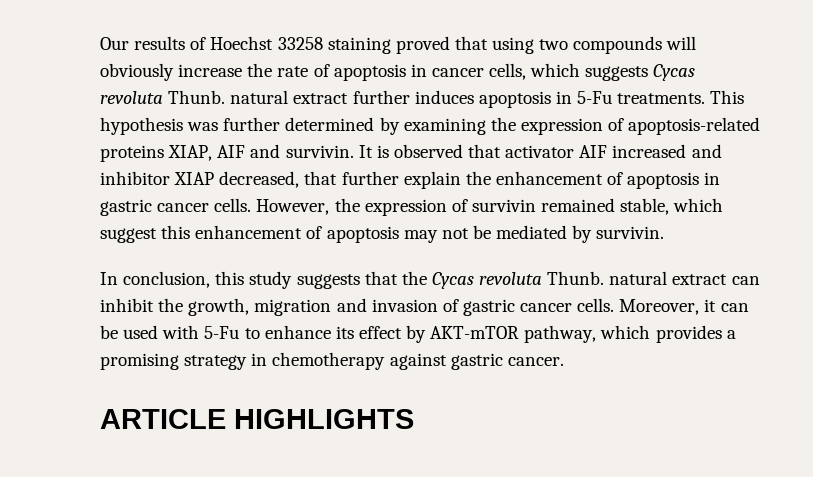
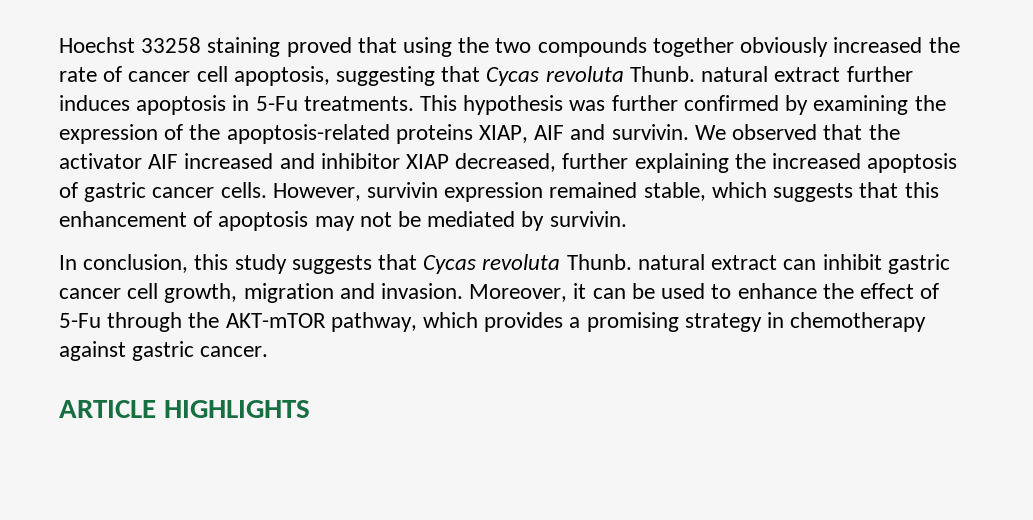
- Our results of Hoechst 33258 staining proved that using two compounds will obviously increase the rate of apoptosis in cancer cells, which suggests Cycas revoluta Thunb. natural extract further induces apoptosis in 5-Fu treatments.
+ Hoechst 33258 staining proved that using the two compounds together obviously increased the rate of cancer cell apoptosis, suggesting that Cycas revoluta Thunb. natural extract further induces apoptosis in 5-Fu treatments.
- This hypothesis was further determined by examining the expression of apoptosis-related proteins XIAP, AIF and survivin.
+ This hypothesis was further confirmed by examining the expression of the apoptosis-related proteins XIAP, AIF and survivin.
- It is observed that activator AIF increased and inhibitor XIAP decreased, that further explain the enhancement of apoptosis in gastric cancer cells. However, the expression of survivin remained stable, which suggest this enhancement of apoptosis may not be mediated by survivin.
+ We observed that the activator AIF increased and inhibitor XIAP decreased, further explaining the increased apoptosis of gastric cancer cells. However, survivin expression remained stable, which suggests that this enhancement of apoptosis may not be mediated by survivin.
- In conclusion, this study suggests that the Cycas revoluta Thunb. natural extract can inhibit the growth, migration and invasion of gastric cancer cells.
+ In conclusion, this study suggests that Cycas revoluta Thunb. natural extract can inhibit gastric cancer cell growth, migration and invasion.
- Moreover, it can be used with 5-Fu to enhance its effect by AKT-mTOR pathway, which provides a promising strategy in chemotherapy against gastric cancer.
+ Moreover, it can be used to enhance the effect of 5-Fu through the AKT-mTOR pathway, which provides a promising strategy in chemotherapy against gastric cancer.

